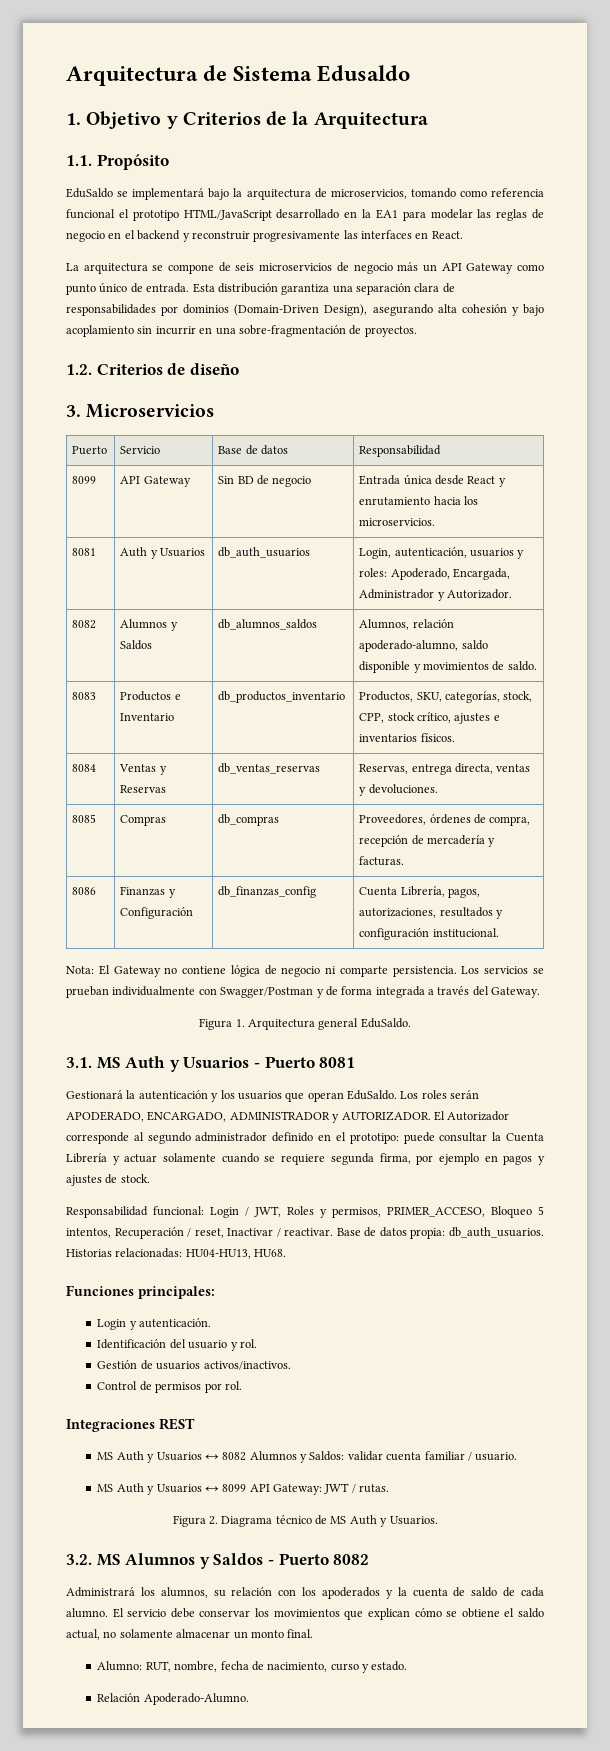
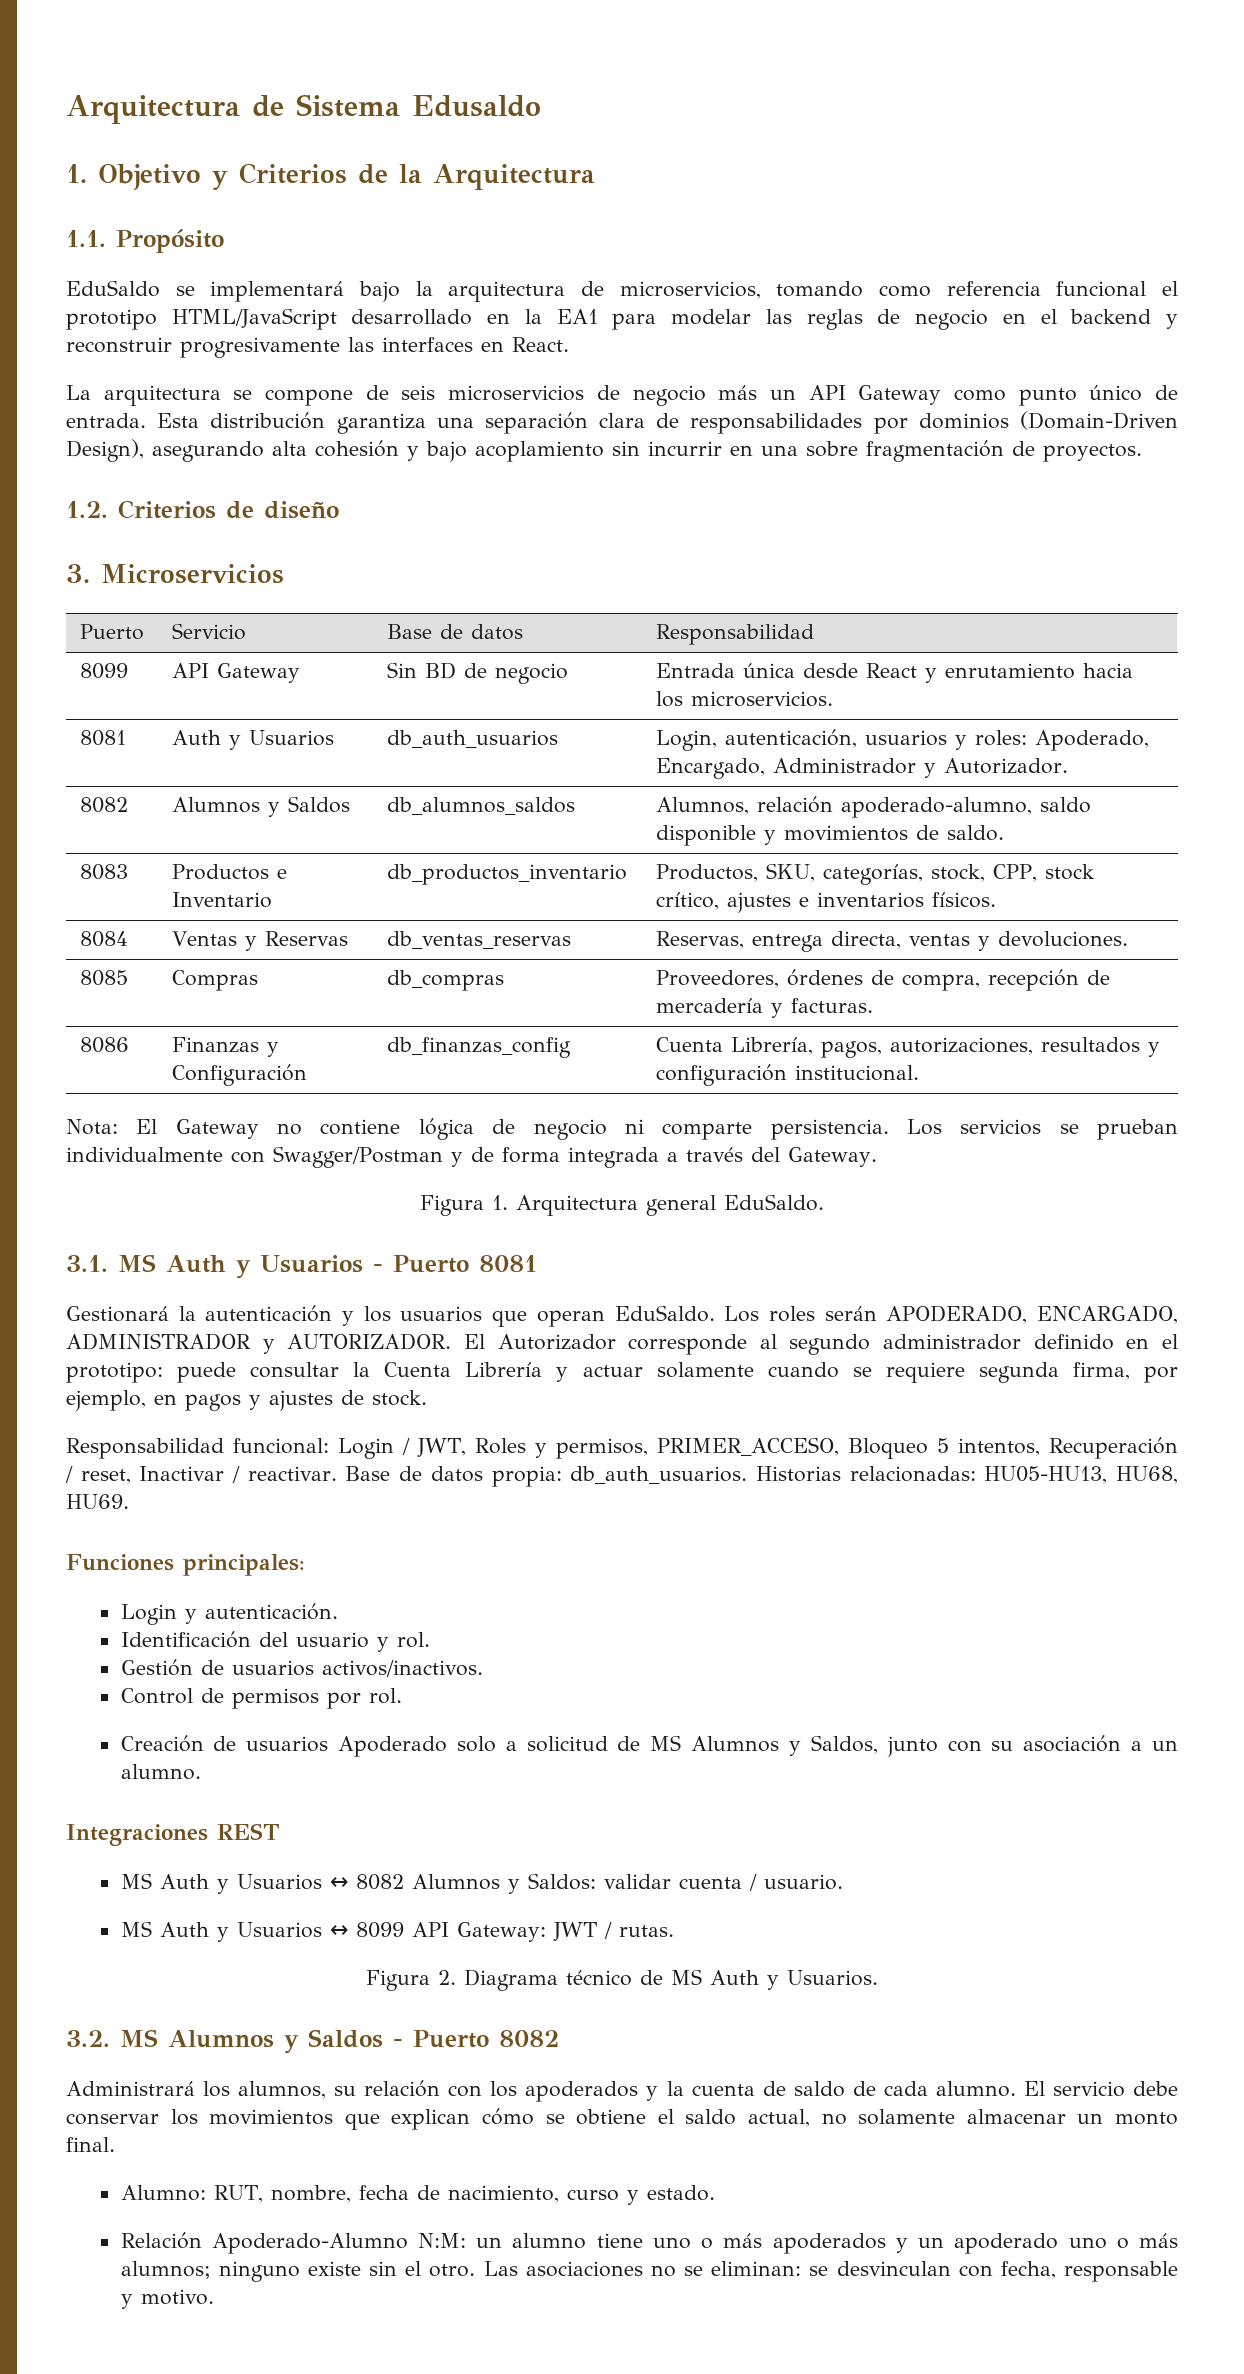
- Esta distribución garantiza una separación clara de responsabilidades por dominios (Domain-Driven Design), asegurando alta cohesión y bajo acoplamiento sin incurrir en una sobre-fragmentación de proyectos.
+ Esta distribución garantiza una separación clara de responsabilidades por dominios (Domain-Driven Design), asegurando alta cohesión y bajo acoplamiento sin incurrir en una sobre fragmentación de proyectos.
- 8081 | Auth y Usuarios | db_auth_usuarios | Login, autenticación, usuarios y roles: Apoderado, Encargada, Administrador y Autorizador.
+ 8081 | Auth y Usuarios | db_auth_usuarios | Login, autenticación, usuarios y roles: Apoderado, Encargado, Administrador y Autorizador.
- El Autorizador corresponde al segundo administrador definido en el prototipo: puede consultar la Cuenta Librería y actuar solamente cuando se requiere segunda firma, por ejemplo en pagos y ajustes de stock.
+ El Autorizador corresponde al segundo administrador definido en el prototipo: puede consultar la Cuenta Librería y actuar solamente cuando se requiere segunda firma, por ejemplo, en pagos y ajustes de stock.
- Historias relacionadas: HU04-HU13, HU68.
+ Historias relacionadas: HU05-HU13, HU68, HU69.
+ Creación de usuarios Apoderado solo a solicitud de MS Alumnos y Saldos, junto con su asociación a un alumno.
- MS Auth y Usuarios ↔ 8082 Alumnos y Saldos: validar cuenta familiar / usuario.
+ MS Auth y Usuarios ↔ 8082 Alumnos y Saldos: validar cuenta / usuario.
- Relación Apoderado-Alumno.
+ Relación Apoderado-Alumno N:M: un alumno tiene uno o más apoderados y un apoderado uno o más alumnos; ninguno existe sin el otro. Las asociaciones no se eliminan: se desvinculan con fecha, responsable y motivo.

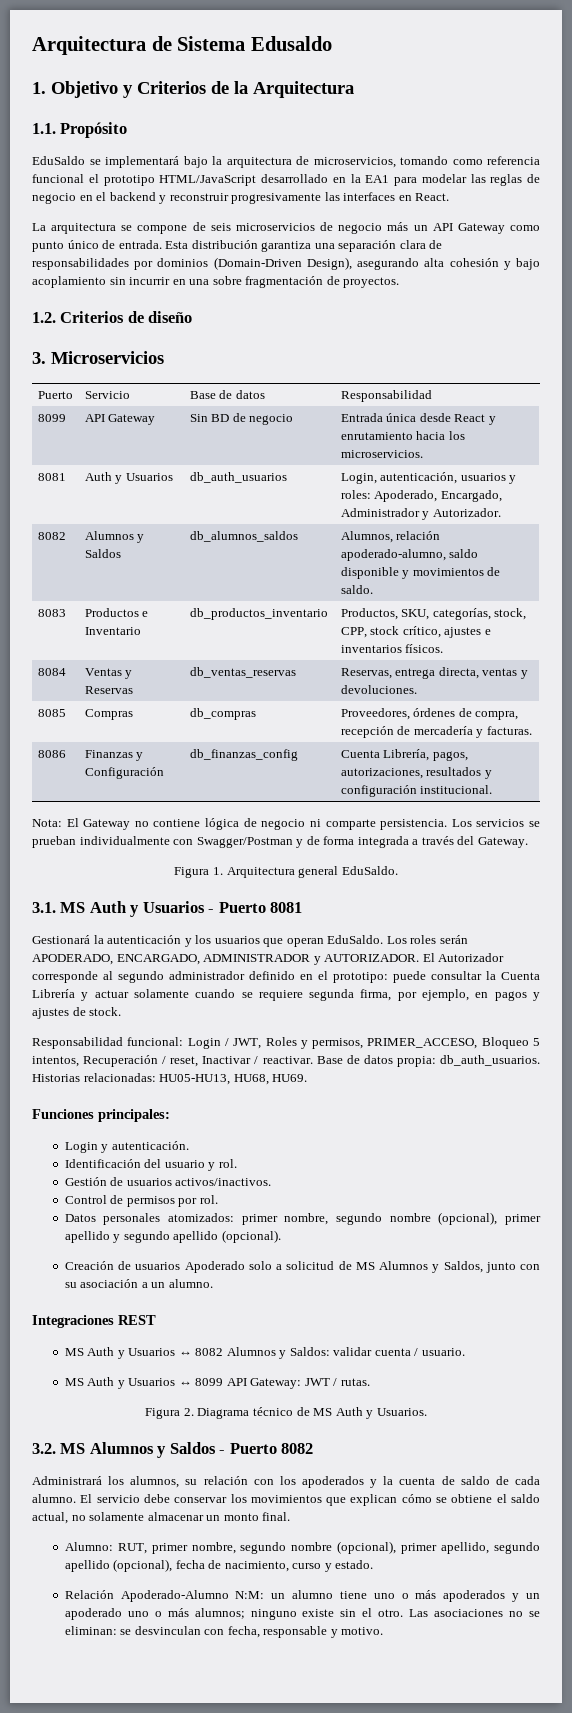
+ Datos personales atomizados: primer nombre, segundo nombre (opcional), primer apellido y segundo apellido (opcional).
- Alumno: RUT, nombre, fecha de nacimiento, curso y estado.
+ Alumno: RUT, primer nombre, segundo nombre (opcional), primer apellido, segundo apellido (opcional), fecha de nacimiento, curso y estado.

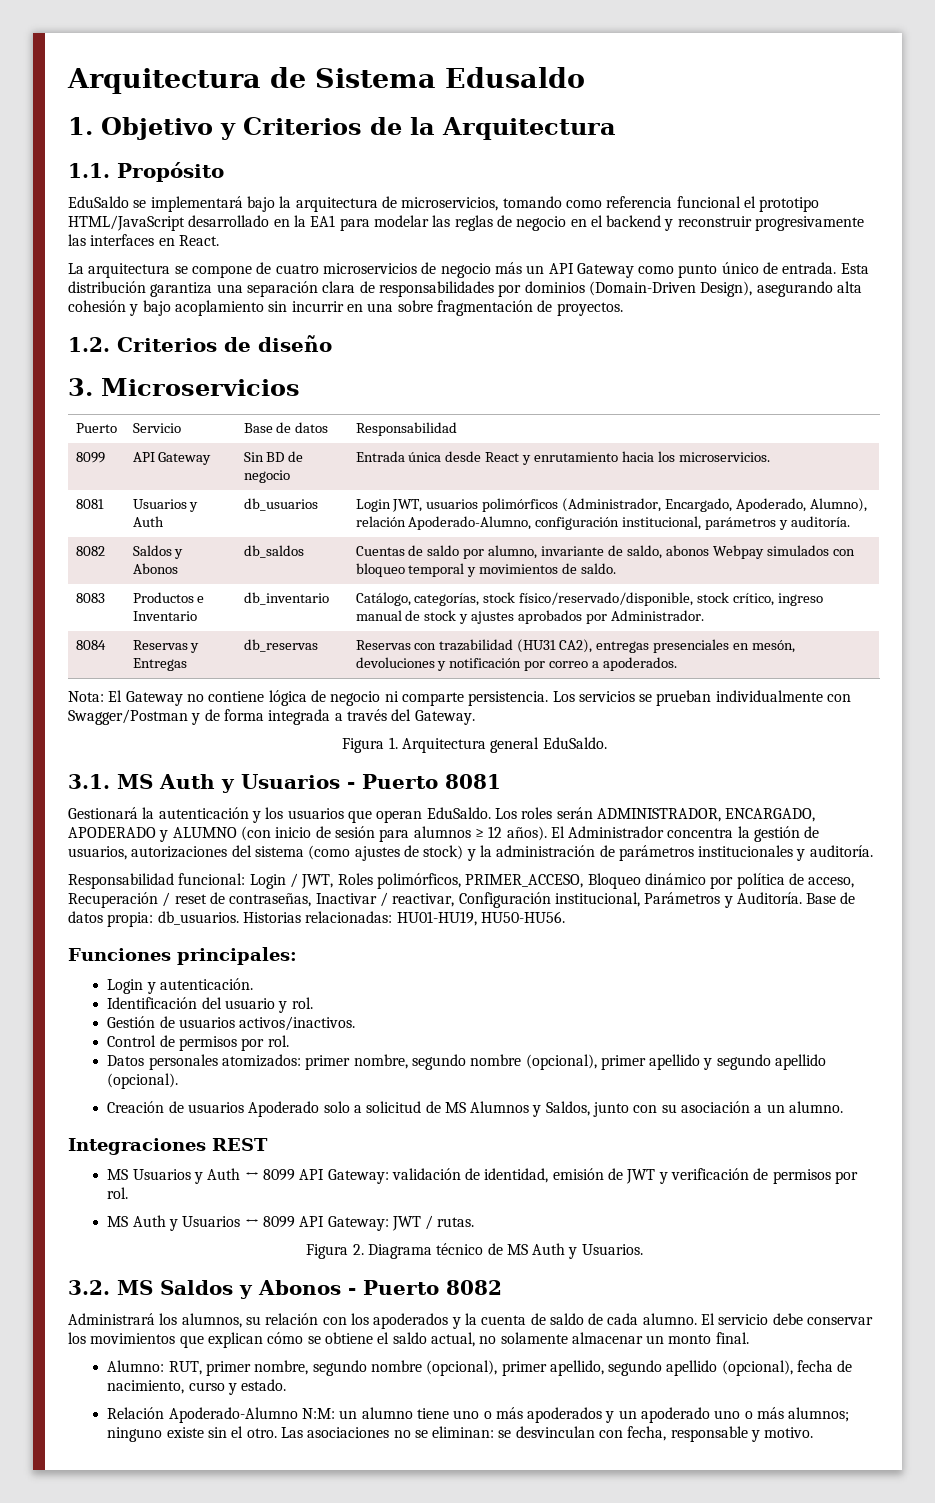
- La arquitectura se compone de seis microservicios de negocio más un API Gateway como punto único de entrada.
+ La arquitectura se compone de cuatro microservicios de negocio más un API Gateway como punto único de entrada.
- 8081 | Auth y Usuarios | db_auth_usuarios | Login, autenticación, usuarios y roles: Apoderado, Encargado, Administrador y Autorizador.
- 8082 | Alumnos y Saldos | db_alumnos_saldos | Alumnos, relación apoderado-alumno, saldo disponible y movimientos de saldo.
+ 8081 | Usuarios y Auth | db_usuarios | Login JWT, usuarios polimórficos (Administrador, Encargado, Apoderado, Alumno), relación Apoderado-Alumno, configuración institucional, parámetros y auditoría.
+ 8082 | Saldos y Abonos | db_saldos | Cuentas de saldo por alumno, invariante de saldo, abonos Webpay simulados con bloqueo temporal y movimientos de saldo.
- 8083 | Productos e Inventario | db_productos_inventario | Productos, SKU, categorías, stock, CPP, stock crítico, ajustes e inventarios físicos.
- 8084 | Ventas y Reservas | db_ventas_reservas | Reservas, entrega directa, ventas y devoluciones.
- 8085 | Compras | db_compras | Proveedores, órdenes de compra, recepción de mercadería y facturas.
- 8086 | Finanzas y Configuración | db_finanzas_config | Cuenta Librería, pagos, autorizaciones, resultados y configuración institucional.
+ 8083 | Productos e Inventario | db_inventario | Catálogo, categorías, stock físico/reservado/disponible, stock crítico, ingreso manual de stock y ajustes aprobados por Administrador.
+ 8084 | Reservas y Entregas | db_reservas | Reservas con trazabilidad (HU31 CA2), entregas presenciales en mesón, devoluciones y notificación por correo a apoderados.
- Los roles serán APODERADO, ENCARGADO, ADMINISTRADOR y AUTORIZADOR. El Autorizador corresponde al segundo administrador definido en el prototipo: puede consultar la Cuenta Librería y actuar solamente cuando se requiere segunda firma, por ejemplo, en pagos y ajustes de stock.
+ Los roles serán ADMINISTRADOR, ENCARGADO, APODERADO y ALUMNO (con inicio de sesión para alumnos ≥ 12 años). El Administrador concentra la gestión de usuarios, autorizaciones del sistema (como ajustes de stock) y la administración de parámetros institucionales y auditoría.
- Responsabilidad funcional: Login / JWT, Roles y permisos, PRIMER_ACCESO, Bloqueo 5 intentos, Recuperación / reset, Inactivar / reactivar.
+ Responsabilidad funcional: Login / JWT, Roles polimórficos, PRIMER_ACCESO, Bloqueo dinámico por política de acceso, Recuperación / reset de contraseñas, Inactivar / reactivar, Configuración institucional, Parámetros y Auditoría.
- Base de datos propia: db_auth_usuarios.
+ Base de datos propia: db_usuarios.
- Historias relacionadas: HU05-HU13, HU68, HU69.
+ Historias relacionadas: HU01-HU19, HU50-HU56.
- MS Auth y Usuarios ↔ 8082 Alumnos y Saldos: validar cuenta / usuario.
+ MS Usuarios y Auth ↔ 8099 API Gateway: validación de identidad, emisión de JWT y verificación de permisos por rol.
- 3.2. MS Alumnos y Saldos - Puerto 8082
+ 3.2. MS Saldos y Abonos - Puerto 8082

